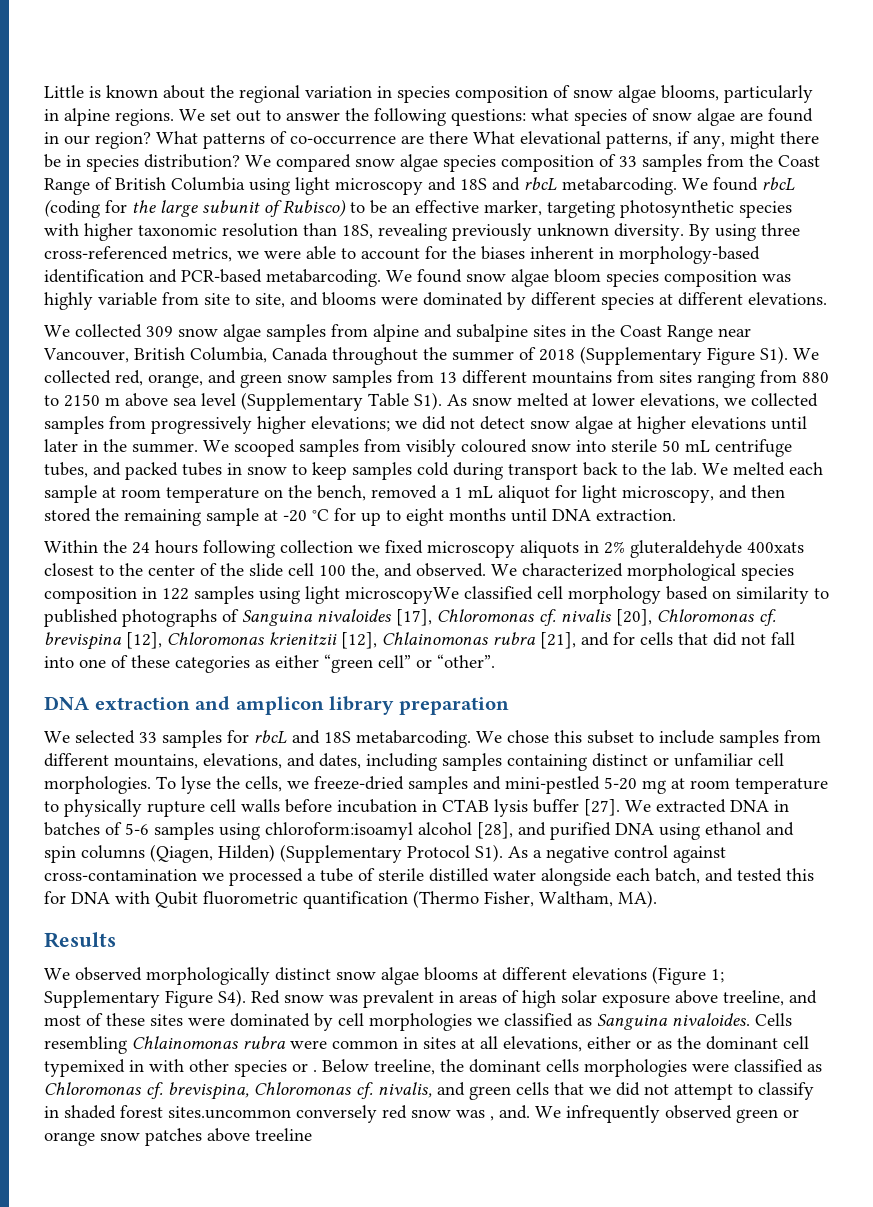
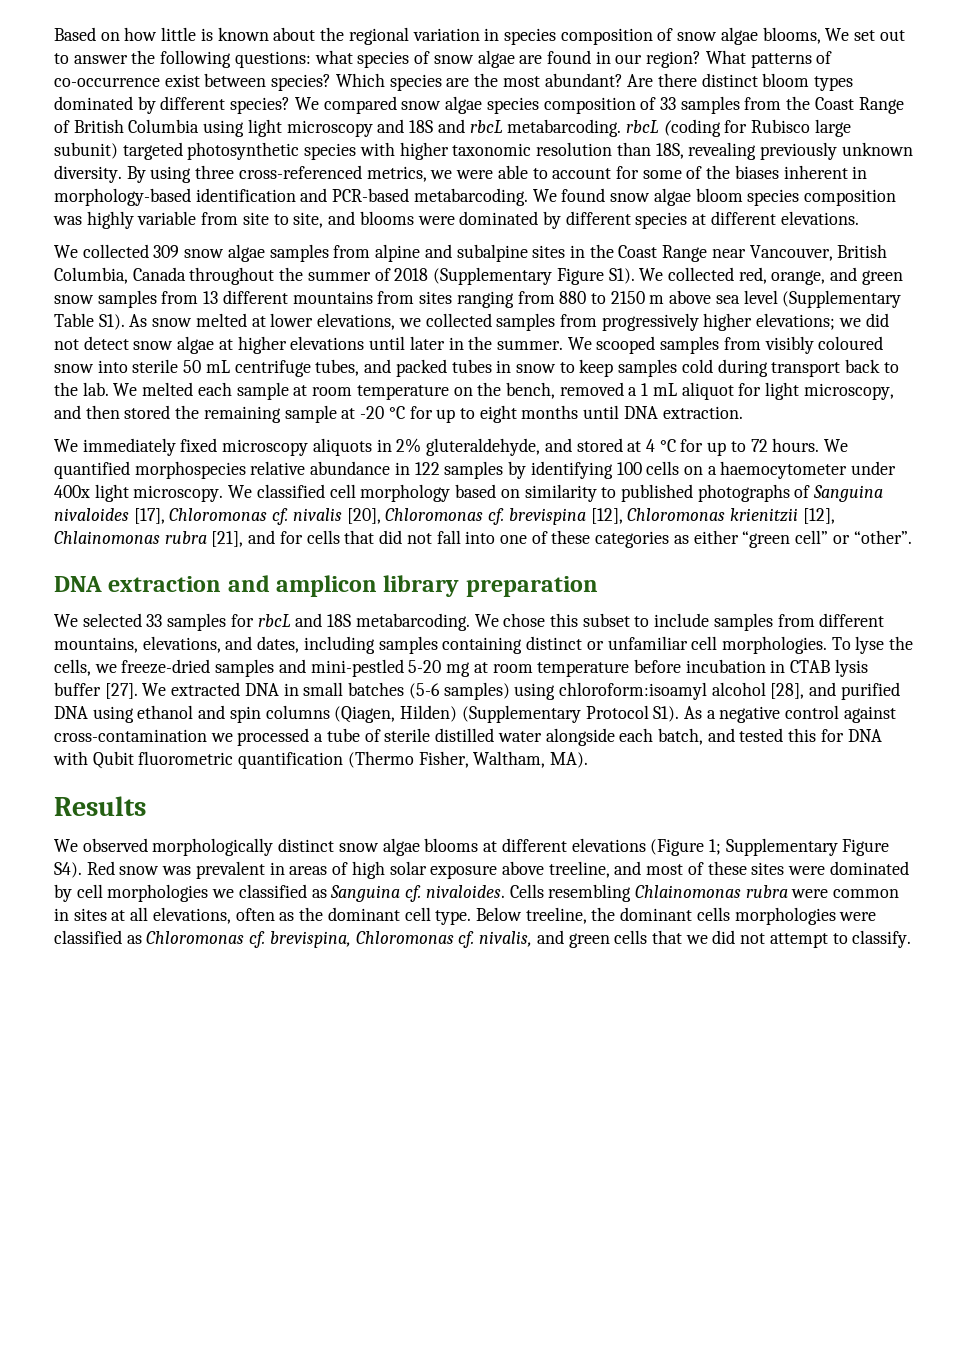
- Little is known about the regional variation in species composition of snow algae blooms, particularly in alpine regions. We set out to answer the following questions: what species of snow algae are found in our region?
+ Based on how little is known about the regional variation in species composition of snow algae blooms, We set out to answer the following questions: what species of snow algae are found in our region?
- What patterns of co-occurrence are there What elevational patterns, if any, might there be in species distribution?
+ What patterns of co-occurrence exist between species? Which species are the most abundant? Are there distinct bloom types dominated by different species?
- We compared snow algae species composition of 33 samples from the Coast Range of British Columbia using light microscopy and 18S and rbcL metabarcoding. We found rbcL (coding for the large subunit of Rubisco) to be an effective marker, targeting photosynthetic species with higher taxonomic resolution than 18S, revealing previously unknown diversity.
+ We compared snow algae species composition of 33 samples from the Coast Range of British Columbia using light microscopy and 18S and rbcL metabarcoding. rbcL (coding for Rubisco large subunit) targeted photosynthetic species with higher taxonomic resolution than 18S, revealing previously unknown diversity.
- By using three cross-referenced metrics, we were able to account for the biases inherent in morphology-based identification and PCR-based metabarcoding.
+ By using three cross-referenced metrics, we were able to account for some of the biases inherent in morphology-based identification and PCR-based metabarcoding.
- Within the 24 hours following collection we fixed microscopy aliquots in 2% gluteraldehyde 400xats closest to the center of the slide cell 100 the, and observed. We characterized morphological species composition in 122 samples using light microscopyWe classified cell morphology based on similarity to published photographs of Sanguina nivaloides [17], Chloromonas cf. nivalis [20], Chloromonas cf. brevispina [12], Chloromonas krienitzii [12], Chlainomonas rubra [21], and for cells that did not fall into one of these categories as either “green cell” or “other”.
+ We immediately fixed microscopy aliquots in 2% gluteraldehyde, and stored at 4 °C for up to 72 hours. We quantified morphospecies relative abundance in 122 samples by identifying 100 cells on a haemocytometer under 400x light microscopy. We classified cell morphology based on similarity to published photographs of Sanguina nivaloides [17], Chloromonas cf. nivalis [20], Chloromonas cf. brevispina [12], Chloromonas krienitzii [12], Chlainomonas rubra [21], and for cells that did not fall into one of these categories as either “green cell” or “other”.
- To lyse the cells, we freeze-dried samples and mini-pestled 5-20 mg at room temperature to physically rupture cell walls before incubation in CTAB lysis buffer [27].
+ To lyse the cells, we freeze-dried samples and mini-pestled 5-20 mg at room temperature before incubation in CTAB lysis buffer [27].
- We extracted DNA in batches of 5-6 samples using chloroform:isoamyl alcohol [28], and purified DNA using ethanol and spin columns (Qiagen, Hilden) (Supplementary Protocol S1). As a negative control against cross-contamination we processed a tube of sterile distilled water alongside each batch, and tested this for DNA with Qubit fluorometric quantification (Thermo Fisher, Waltham, MA).
+ We extracted DNA in small batches (5-6 samples) using chloroform:isoamyl alcohol [28], and purified DNA using ethanol and spin columns (Qiagen, Hilden) (Supplementary Protocol S1). As a negative control against cross-contamination we processed a tube of sterile distilled water alongside each batch, and tested this for DNA with Qubit fluorometric quantification (Thermo Fisher, Waltham, MA).
- We observed morphologically distinct snow algae blooms at different elevations (Figure 1; Supplementary Figure S4). Red snow was prevalent in areas of high solar exposure above treeline, and most of these sites were dominated by cell morphologies we classified as Sanguina nivaloides.
+ We observed morphologically distinct snow algae blooms at different elevations (Figure 1; Supplementary Figure S4). Red snow was prevalent in areas of high solar exposure above treeline, and most of these sites were dominated by cell morphologies we classified as Sanguina cf. nivaloides.
- Cells resembling Chlainomonas rubra were common in sites at all elevations, either or as the dominant cell typemixed in with other species or .
+ Cells resembling Chlainomonas rubra were common in sites at all elevations, often as the dominant cell type.
- Below treeline, the dominant cells morphologies were classified as Chloromonas cf. brevispina, Chloromonas cf. nivalis, and green cells that we did not attempt to classify in shaded forest sites.uncommon conversely red snow was , and. We infrequently observed green or orange snow patches above treeline
+ Below treeline, the dominant cells morphologies were classified as Chloromonas cf. brevispina, Chloromonas cf. nivalis, and green cells that we did not attempt to classify.

